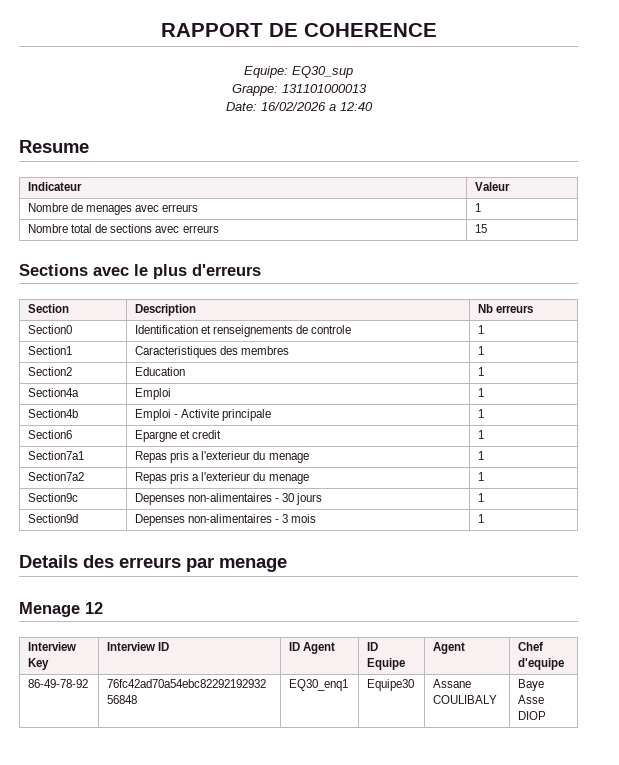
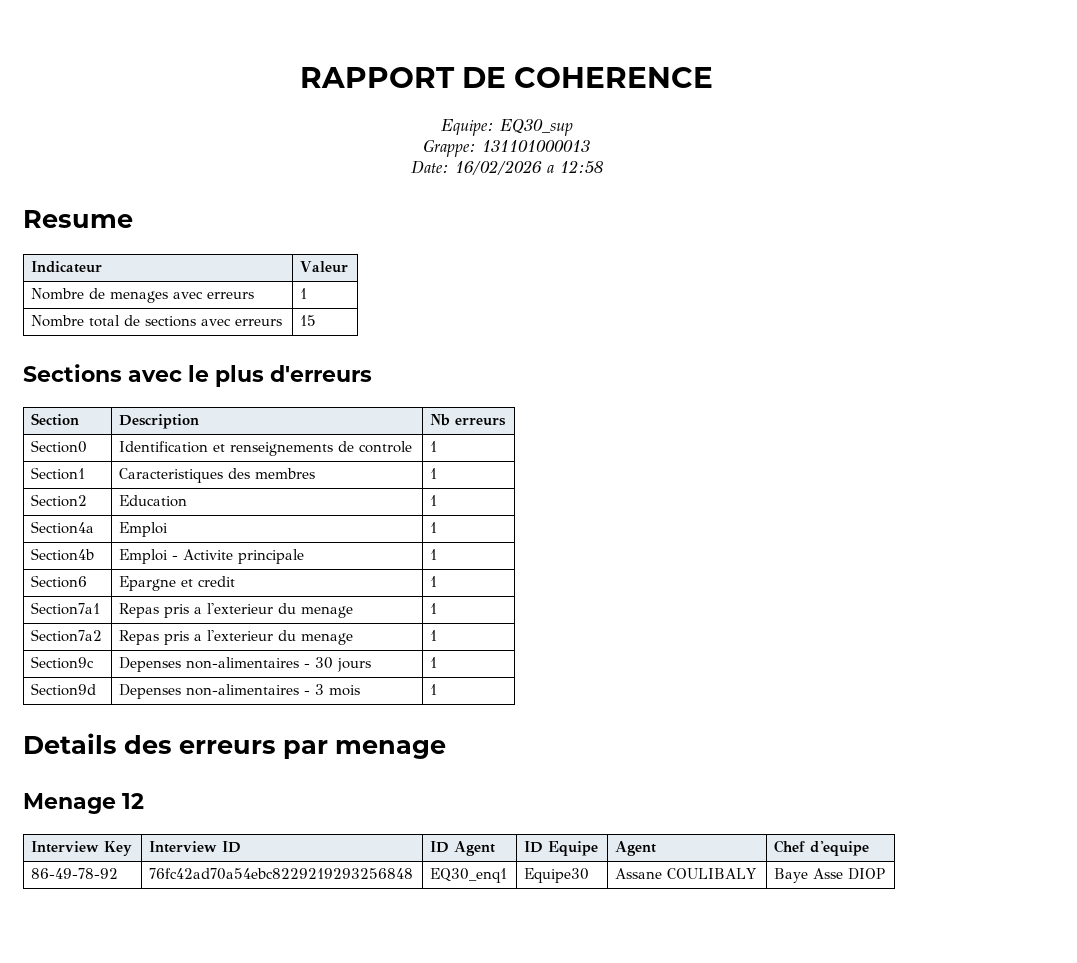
- Date: 16/02/2026 a 12:40
+ Date: 16/02/2026 a 12:58

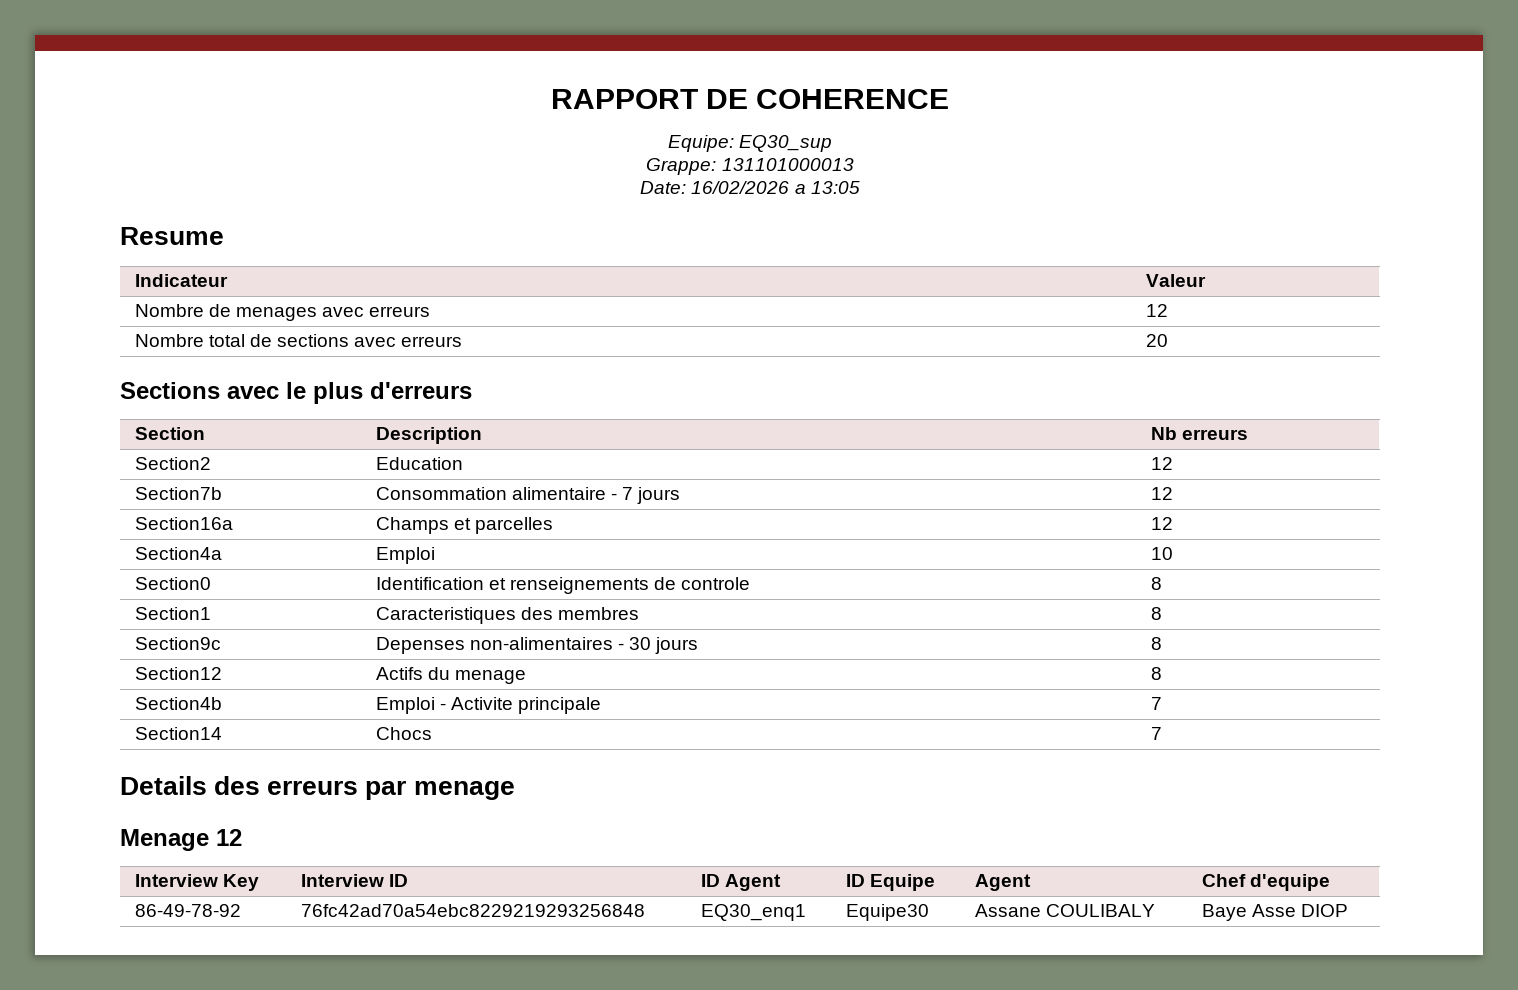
- Date: 16/02/2026 a 12:58
+ Date: 16/02/2026 a 13:05
- Nombre de menages avec erreurs | 1
+ Nombre de menages avec erreurs | 12
- Nombre total de sections avec erreurs | 15
+ Nombre total de sections avec erreurs | 20
+ Section2 | Education | 12
+ Section7b | Consommation alimentaire - 7 jours | 12
+ Section16a | Champs et parcelles | 12
+ Section4a | Emploi | 10
- Section0 | Identification et renseignements de controle | 1
+ Section0 | Identification et renseignements de controle | 8
- Section1 | Caracteristiques des membres | 1
- Section2 | Education | 1
- Section4a | Emploi | 1
- Section4b | Emploi - Activite principale | 1
- Section6 | Epargne et credit | 1
- Section7a1 | Repas pris a l'exterieur du menage | 1
- Section7a2 | Repas pris a l'exterieur du menage | 1
+ Section1 | Caracteristiques des membres | 8
- Section9c | Depenses non-alimentaires - 30 jours | 1
- Section9d | Depenses non-alimentaires - 3 mois | 1
+ Section9c | Depenses non-alimentaires - 30 jours | 8
+ Section12 | Actifs du menage | 8
+ Section4b | Emploi - Activite principale | 7
+ Section14 | Chocs | 7

